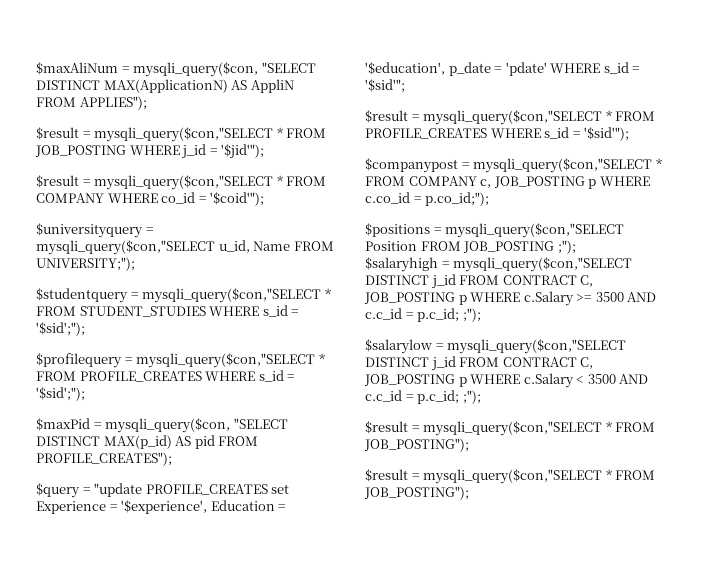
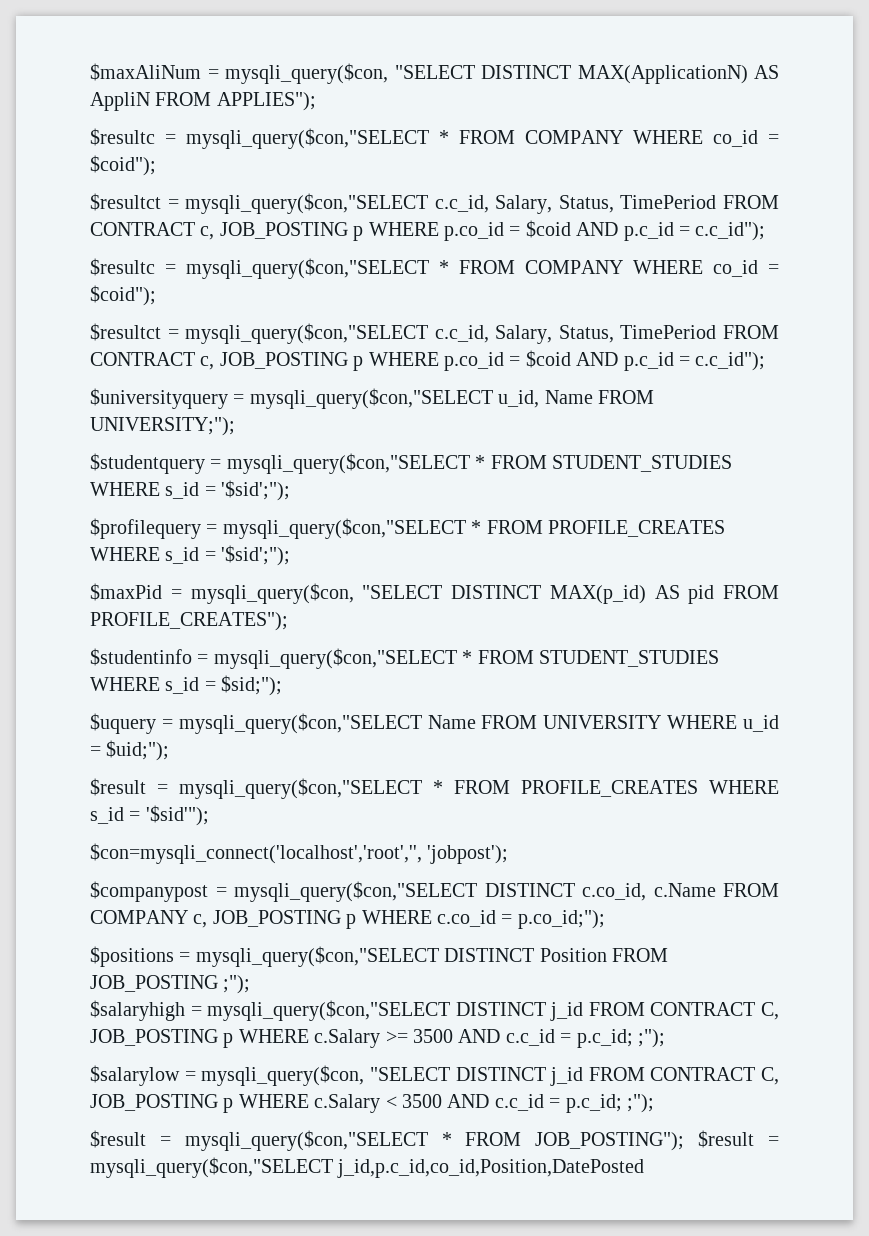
  $maxAliNum = mysqli_query($con, "SELECT DISTINCT MAX(ApplicationN) AS AppliN FROM APPLIES");
- $result = mysqli_query($con,"SELECT * FROM JOB_POSTING WHERE j_id = '$jid'");
- $result = mysqli_query($con,"SELECT * FROM COMPANY WHERE co_id = '$coid'");
+ $resultc = mysqli_query($con,"SELECT * FROM COMPANY WHERE co_id = $coid");
+ $resultct = mysqli_query($con,"SELECT c.c_id, Salary, Status, TimePeriod FROM CONTRACT c, JOB_POSTING p WHERE p.co_id = $coid AND p.c_id = c.c_id");
+ $resultc = mysqli_query($con,"SELECT * FROM COMPANY WHERE co_id = $coid");
+ $resultct = mysqli_query($con,"SELECT c.c_id, Salary, Status, TimePeriod FROM CONTRACT c, JOB_POSTING p WHERE p.co_id = $coid AND p.c_id = c.c_id");
- $query = "update PROFILE_CREATES set Experience = '$experience', Education = '$education', p_date = 'pdate' WHERE s_id = '$sid'";
+ $studentinfo = mysqli_query($con,"SELECT * FROM STUDENT_STUDIES WHERE s_id = $sid;");
+ $uquery = mysqli_query($con,"SELECT Name FROM UNIVERSITY WHERE u_id = $uid;");
+ $con=mysqli_connect('localhost','root','', 'jobpost');
- $companypost = mysqli_query($con,"SELECT * FROM COMPANY c, JOB_POSTING p WHERE c.co_id = p.co_id;");
+ $companypost = mysqli_query($con,"SELECT DISTINCT c.co_id, c.Name FROM COMPANY c, JOB_POSTING p WHERE c.co_id = p.co_id;");
- $positions = mysqli_query($con,"SELECT Position FROM JOB_POSTING ;");
+ $positions = mysqli_query($con,"SELECT DISTINCT Position FROM JOB_POSTING ;");
- $salarylow = mysqli_query($con,"SELECT DISTINCT j_id FROM CONTRACT C, JOB_POSTING p WHERE c.Salary < 3500 AND c.c_id = p.c_id; ;");
- $result = mysqli_query($con,"SELECT * FROM JOB_POSTING");
- $result = mysqli_query($con,"SELECT * FROM JOB_POSTING");
+ $salarylow = mysqli_query($con, "SELECT DISTINCT j_id FROM CONTRACT C, JOB_POSTING p WHERE c.Salary < 3500 AND c.c_id = p.c_id; ;");
+ $result = mysqli_query($con,"SELECT * FROM JOB_POSTING"); $result = mysqli_query($con,"SELECT j_id,p.c_id,co_id,Position,DatePosted

